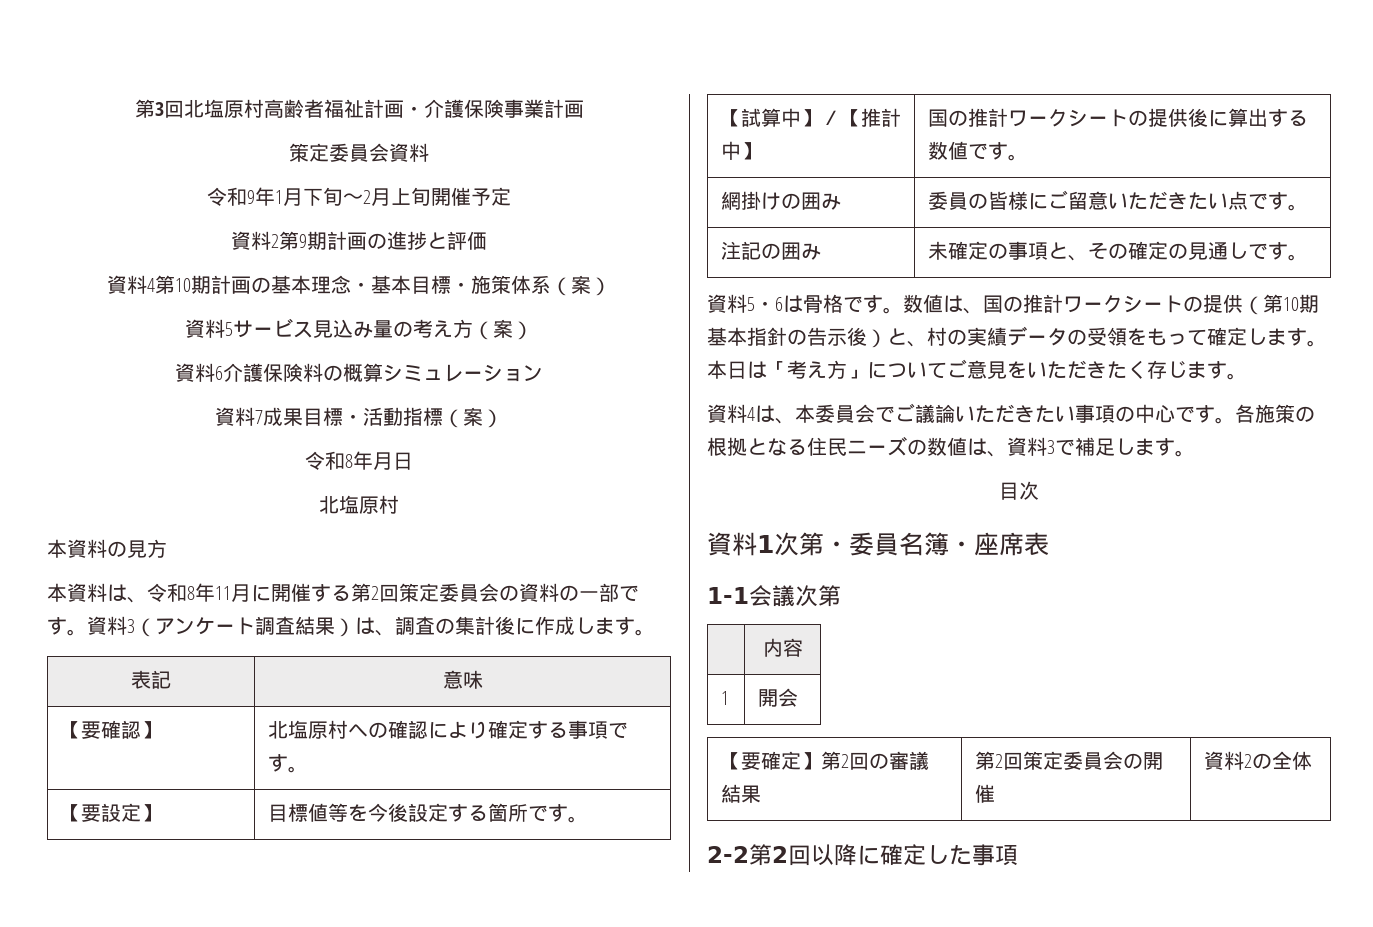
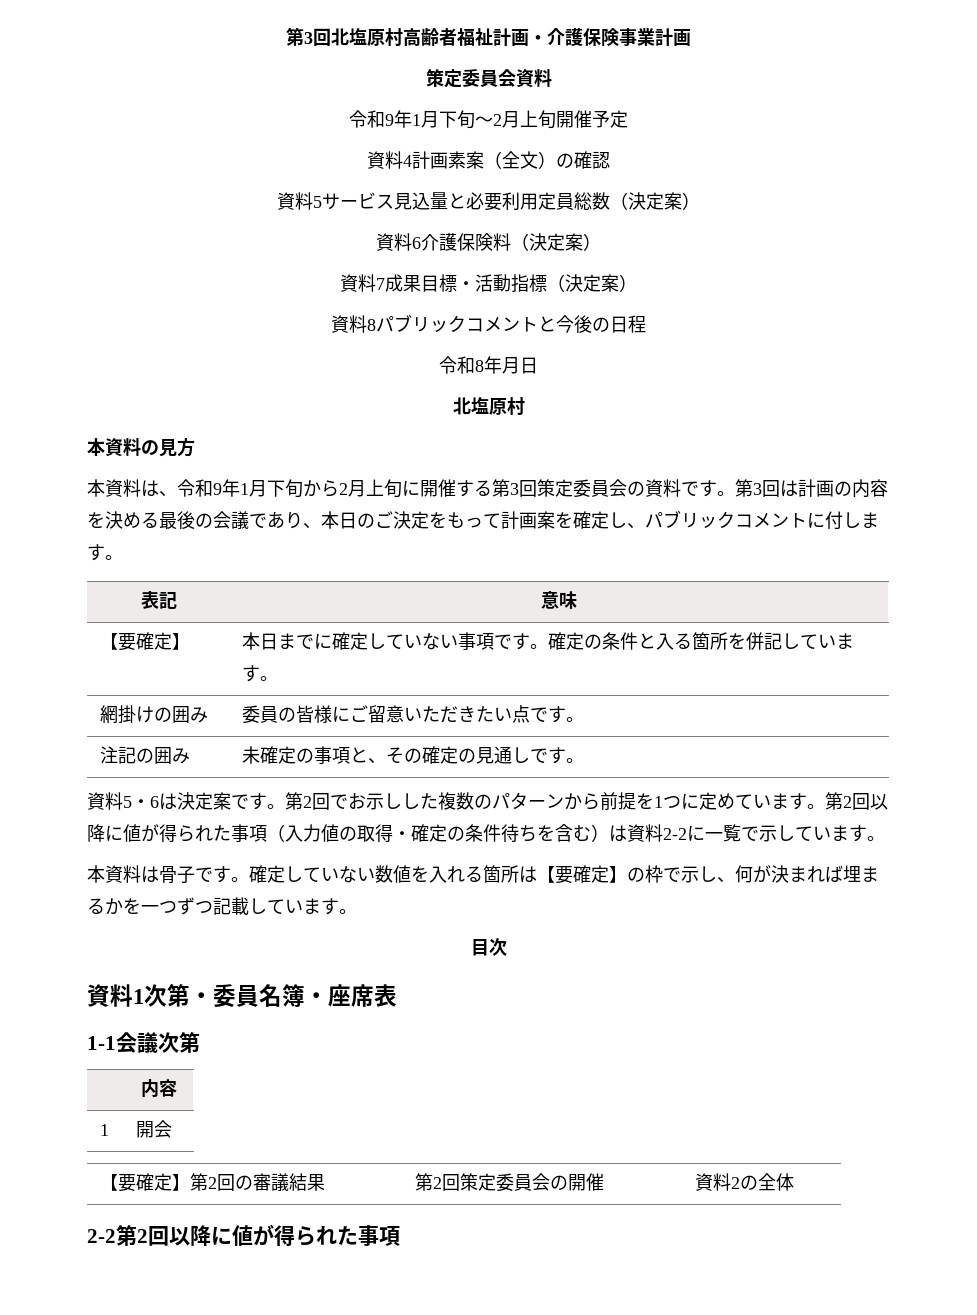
- 資料2第9期計画の進捗と評価
- 資料4第10期計画の基本理念・基本目標・施策体系（案）
+ 資料4計画素案（全文）の確認
- 資料5サービス見込み量の考え方（案）
+ 資料5サービス見込量と必要利用定員総数（決定案）
- 資料6介護保険料の概算シミュレーション
+ 資料6介護保険料（決定案）
- 資料7成果目標・活動指標（案）
+ 資料7成果目標・活動指標（決定案）
+ 資料8パブリックコメントと今後の日程
- 本資料は、令和8年11月に開催する第2回策定委員会の資料の一部です。資料3（アンケート調査結果）は、調査の集計後に作成します。
+ 本資料は、令和9年1月下旬から2月上旬に開催する第3回策定委員会の資料です。第3回は計画の内容を決める最後の会議であり、本日のご決定をもって計画案を確定し、パブリックコメントに付します。
- 【要確認】 | 北塩原村への確認により確定する事項です。
- 【要設定】 | 目標値等を今後設定する箇所です。
- 【試算中】／【推計中】 | 国の推計ワークシートの提供後に算出する数値です。
+ 【要確定】 | 本日までに確定していない事項です。確定の条件と入る箇所を併記しています。
- 資料5・6は骨格です。数値は、国の推計ワークシートの提供（第10期基本指針の告示後）と、村の実績データの受領をもって確定します。本日は「考え方」についてご意見をいただきたく存じます。
- 資料4は、本委員会でご議論いただきたい事項の中心です。各施策の根拠となる住民ニーズの数値は、資料3で補足します。
+ 資料5・6は決定案です。第2回でお示しした複数のパターンから前提を1つに定めています。第2回以降に値が得られた事項（入力値の取得・確定の条件待ちを含む）は資料2-2に一覧で示しています。
+ 本資料は骨子です。確定していない数値を入れる箇所は【要確定】の枠で示し、何が決まれば埋まるかを一つずつ記載しています。
- 2-2第2回以降に確定した事項
+ 2-2第2回以降に値が得られた事項

